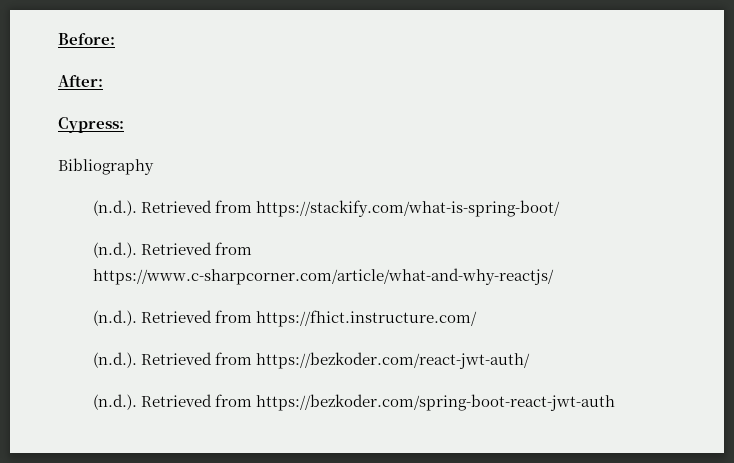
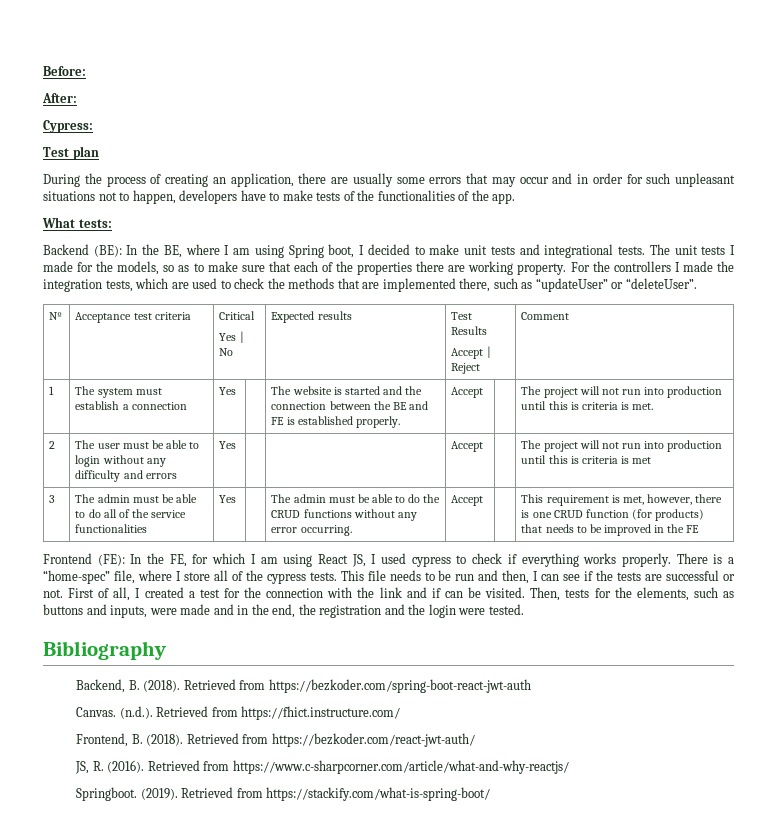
+ Test plan
+ During the process of creating an application, there are usually some errors that may occur and in order for such unpleasant situations not to happen, developers have to make tests of the functionalities of the app.
+ What tests:
+ Backend (BE): In the BE, where I am using Spring boot, I decided to make unit tests and integrational tests. The unit tests I made for the models, so as to make sure that each of the properties there are working property. For the controllers I made the integration tests, which are used to check the methods that are implemented there, such as “updateUser” or “deleteUser”.
+ Nº | Acceptance test criteria | Critical
+ Yes | No | Expected results | Test Results
+ Accept | Reject | Comment
+ 1 | The system must establish a connection | Yes | | The website is started and the connection between the BE and FE is established properly. | Accept | | The project will not run into production until this is criteria is met.
+ 2 | The user must be able to login without any difficulty and errors | Yes | | | Accept | | The project will not run into production until this is criteria is met
+ 3 | The admin must be able to do all of the service functionalities | Yes | | The admin must be able to do the CRUD functions without any error occurring. | Accept | | This requirement is met, however, there is one CRUD function (for products) that needs to be improved in the FE
+ Frontend (FE): In the FE, for which I am using React JS, I used cypress to check if everything works properly. There is a “home-spec” file, where I store all of the cypress tests. This file needs to be run and then, I can see if the tests are successful or not. First of all, I created a test for the connection with the link and if can be visited. Then, tests for the elements, such as buttons and inputs, were made and in the end, the registration and the login were tested.
  Bibliography
- (n.d.). Retrieved from https://stackify.com/what-is-spring-boot/
- (n.d.). Retrieved from https://www.c-sharpcorner.com/article/what-and-why-reactjs/
- (n.d.). Retrieved from https://fhict.instructure.com/
+ Backend, B. (2018). Retrieved from https://bezkoder.com/spring-boot-react-jwt-auth
+ Canvas. (n.d.). Retrieved from https://fhict.instructure.com/
- (n.d.). Retrieved from https://bezkoder.com/react-jwt-auth/
+ Frontend, B. (2018). Retrieved from https://bezkoder.com/react-jwt-auth/
- (n.d.). Retrieved from https://bezkoder.com/spring-boot-react-jwt-auth
+ JS, R. (2016). Retrieved from https://www.c-sharpcorner.com/article/what-and-why-reactjs/
+ Springboot. (2019). Retrieved from https://stackify.com/what-is-spring-boot/

